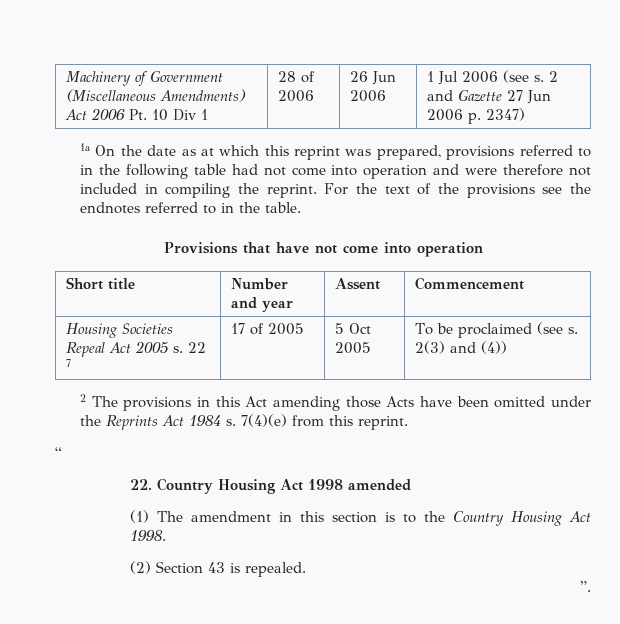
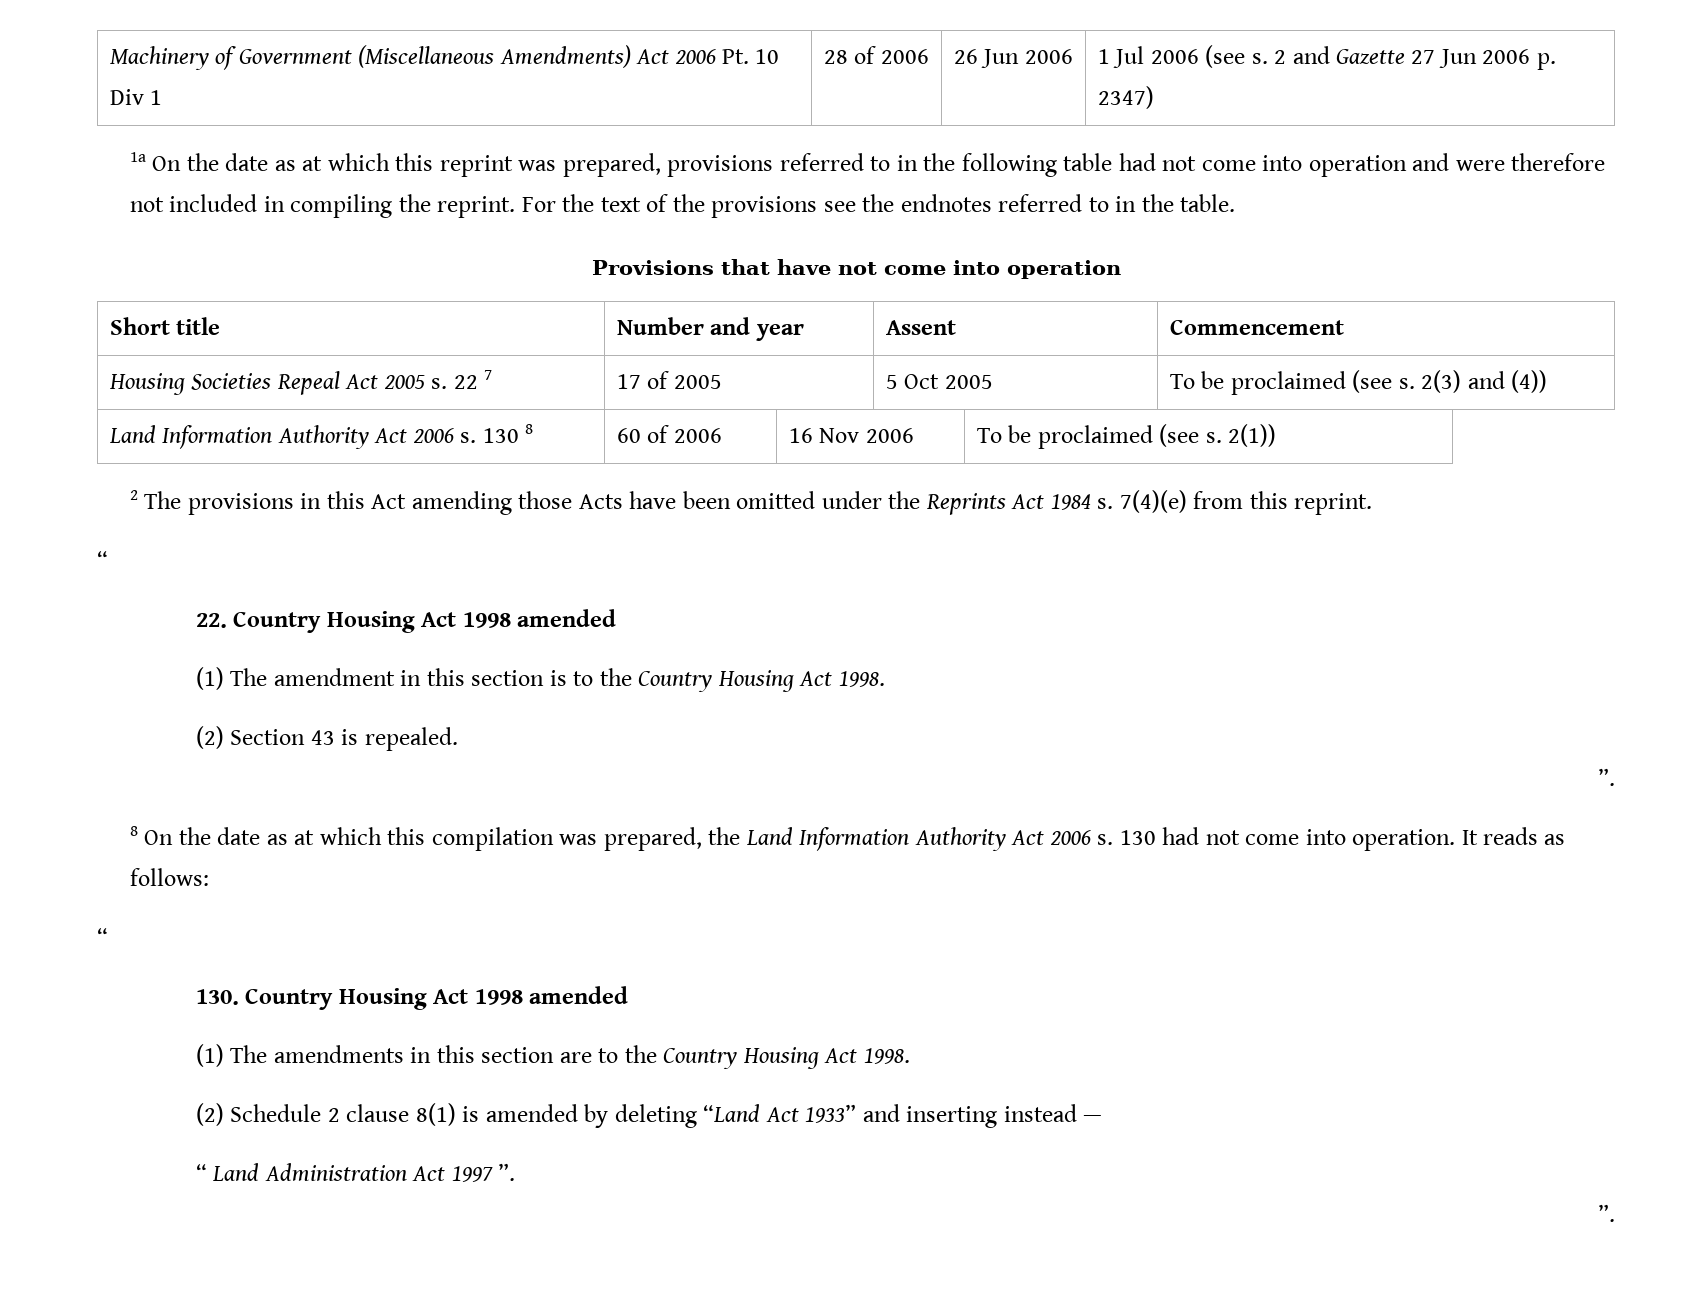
+ Land Information Authority Act 2006 s. 130 8 | 60 of 2006 | 16 Nov 2006 | To be proclaimed (see s. 2(1))
+ 8 On the date as at which this compilation was prepared, the Land Information Authority Act 2006 s. 130 had not come into operation. It reads as follows:
+ “
+ 130. Country Housing Act 1998 amended
+ (1) The amendments in this section are to the Country Housing Act 1998.
+ (2) Schedule 2 clause 8(1) is amended by deleting “Land Act 1933” and inserting instead —
+ “ Land Administration Act 1997 ”.
+ ”.

